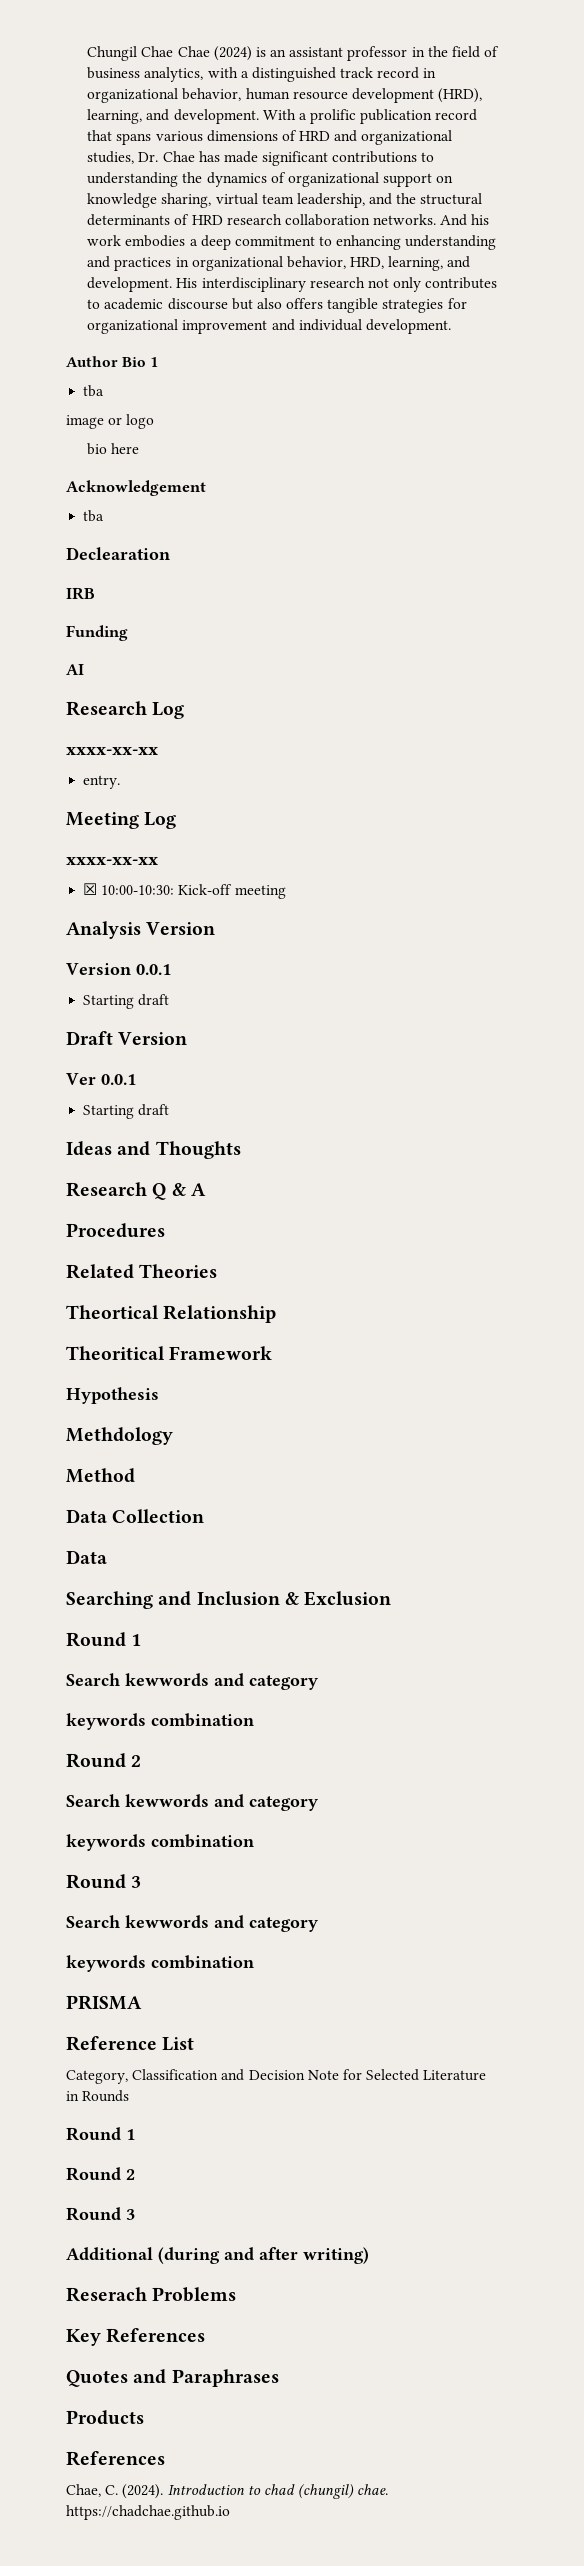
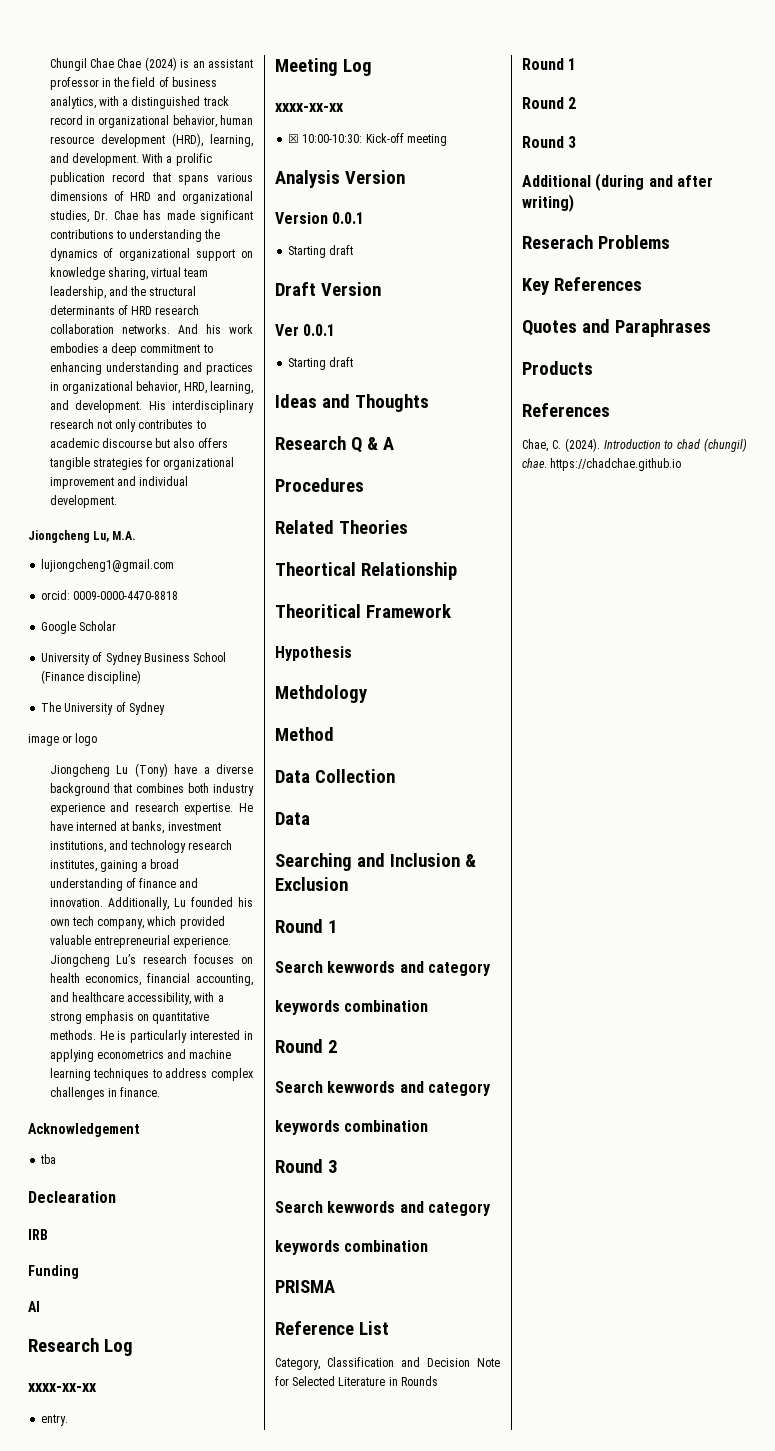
- Author Bio 1
- tba
+ Jiongcheng Lu, M.A.
+ lujiongcheng1@gmail.com
+ orcid: 0009-0000-4470-8818
+ Google Scholar
+ University of Sydney Business School (Finance discipline)
+ The University of Sydney
  image or logo
- bio here
+ Jiongcheng Lu (Tony) have a diverse background that combines both industry experience and research expertise. He have interned at banks, investment institutions, and technology research institutes, gaining a broad understanding of finance and innovation. Additionally, Lu founded his own tech company, which provided valuable entrepreneurial experience. Jiongcheng Lu’s research focuses on health economics, financial accounting, and healthcare accessibility, with a strong emphasis on quantitative methods. He is particularly interested in applying econometrics and machine learning techniques to address complex challenges in finance.

